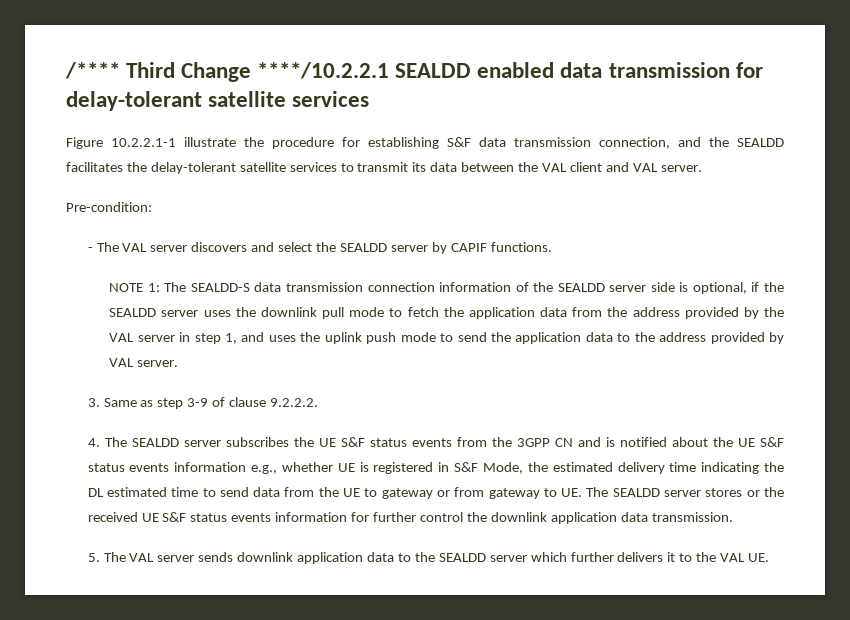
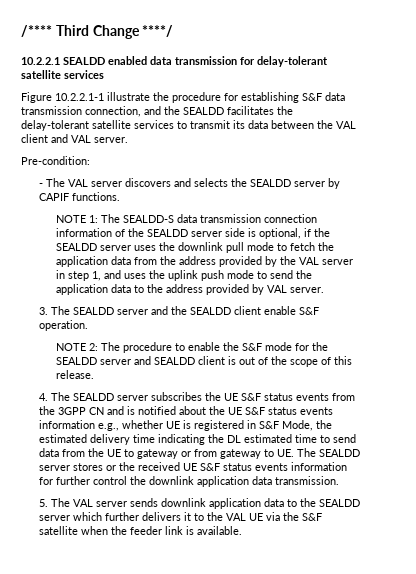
- /**** Third Change ****/10.2.2.1 SEALDD enabled data transmission for delay-tolerant satellite services
+ /**** Third Change ****/
+ 10.2.2.1 SEALDD enabled data transmission for delay-tolerant satellite services
- - The VAL server discovers and select the SEALDD server by CAPIF functions.
+ - The VAL server discovers and selects the SEALDD server by CAPIF functions.
- 3. Same as step 3-9 of clause 9.2.2.2.
+ 3. The SEALDD server and the SEALDD client enable S&F operation.
+ NOTE 2: The procedure to enable the S&F mode for the SEALDD server and SEALDD client is out of the scope of this release.
- 5. The VAL server sends downlink application data to the SEALDD server which further delivers it to the VAL UE.
+ 5. The VAL server sends downlink application data to the SEALDD server which further delivers it to the VAL UE via the S&F satellite when the feeder link is available.

